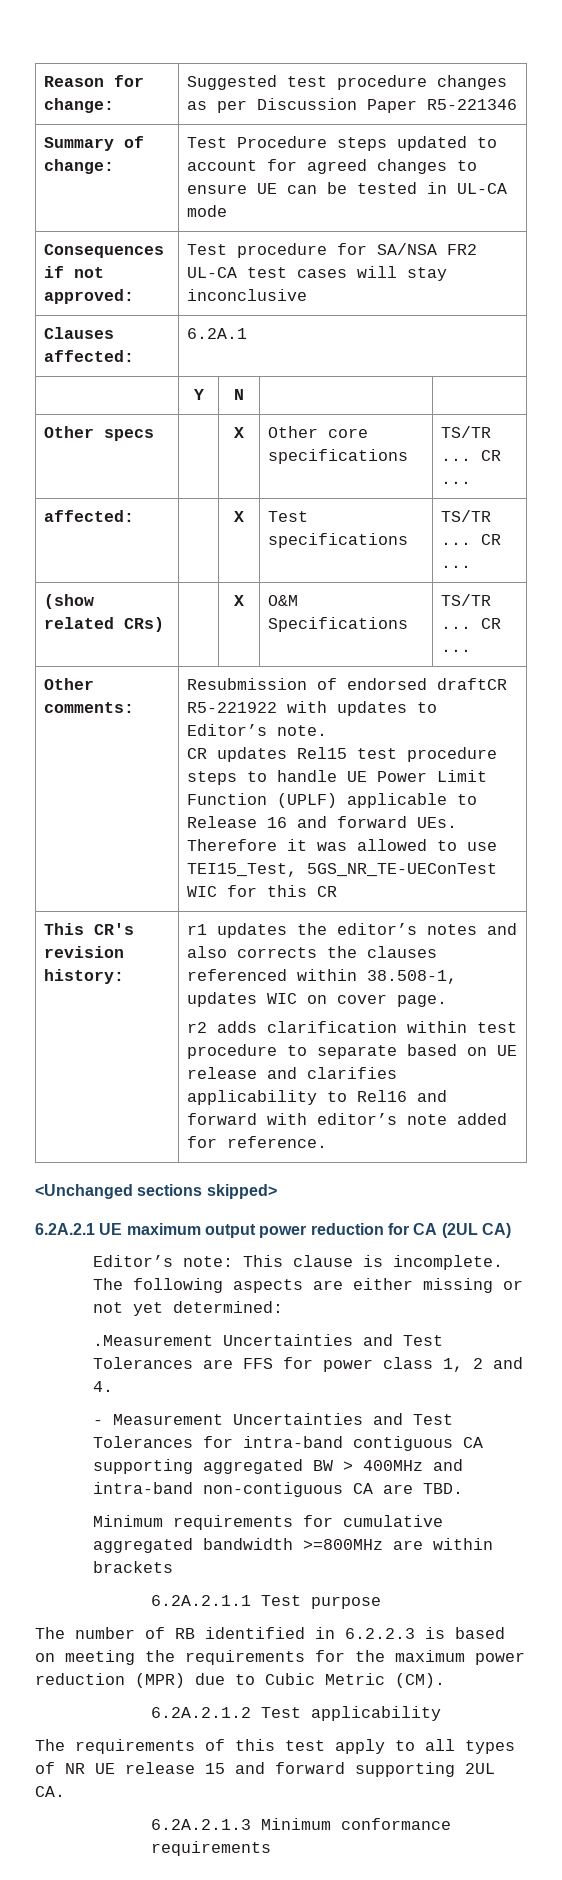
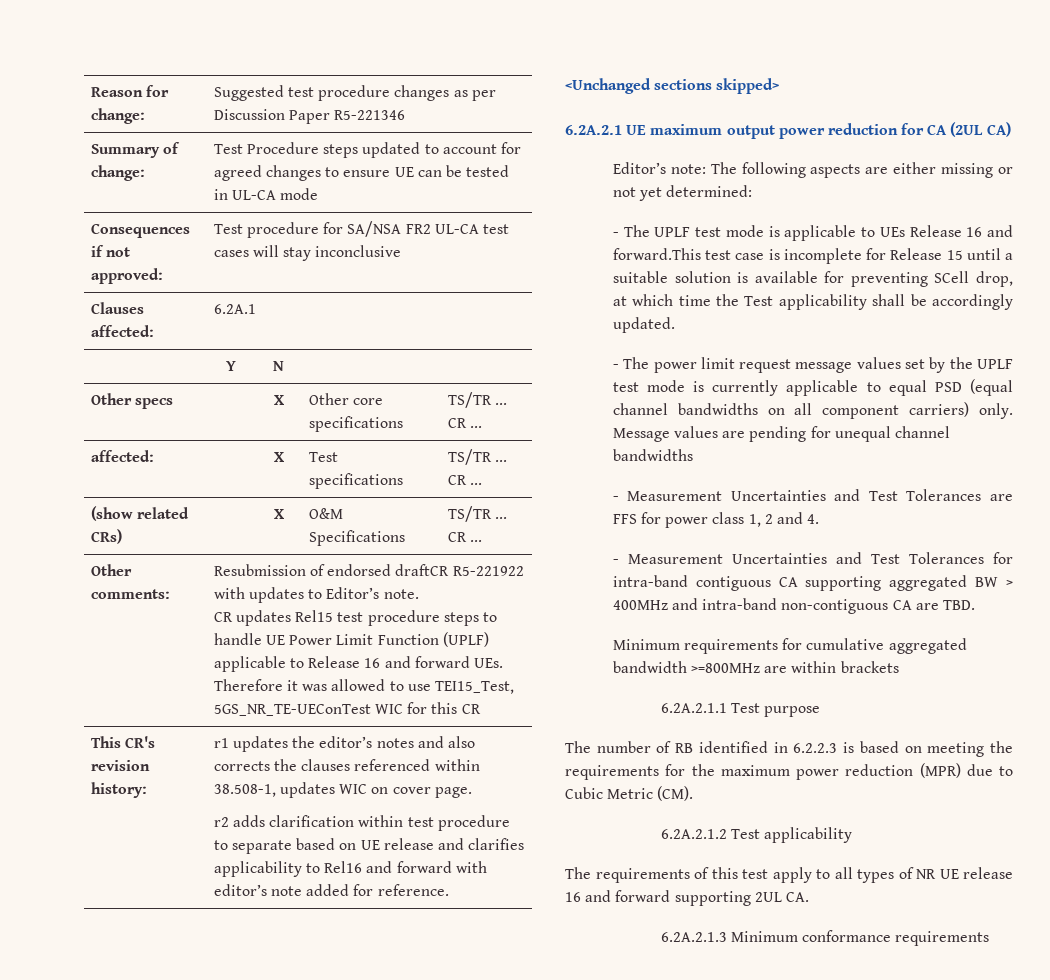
- Editor’s note: This clause is incomplete. The following aspects are either missing or not yet determined:
+ Editor’s note: The following aspects are either missing or not yet determined:
- .Measurement Uncertainties and Test Tolerances are FFS for power class 1, 2 and 4.
+ - The UPLF test mode is applicable to UEs Release 16 and forward.This test case is incomplete for Release 15 until a suitable solution is available for preventing SCell drop, at which time the Test applicability shall be accordingly updated.
+ - The power limit request message values set by the UPLF test mode is currently applicable to equal PSD (equal channel bandwidths on all component carriers) only. Message values are pending for unequal channel bandwidths
+ - Measurement Uncertainties and Test Tolerances are FFS for power class 1, 2 and 4.
- The requirements of this test apply to all types of NR UE release 15 and forward supporting 2UL CA.
+ The requirements of this test apply to all types of NR UE release 16 and forward supporting 2UL CA.

